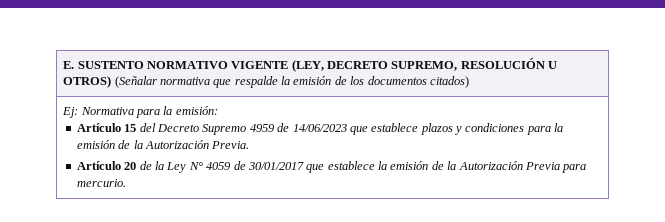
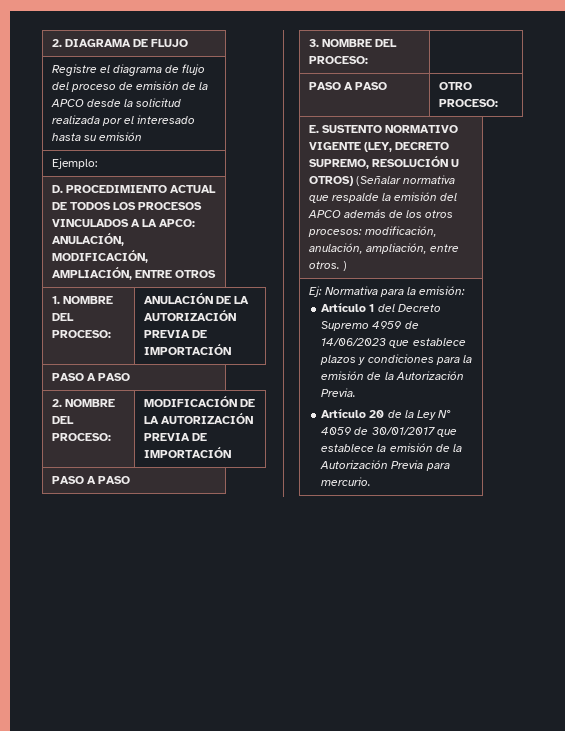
+ 2. DIAGRAMA DE FLUJO
+ Registre el diagrama de flujo del proceso de emisión de la APCO desde la solicitud realizada por el interesado hasta su emisión
+ Ejemplo:
+ D. PROCEDIMIENTO ACTUAL DE TODOS LOS PROCESOS VINCULADOS A LA APCO: ANULACIÓN, MODIFICACIÓN, AMPLIACIÓN, ENTRE OTROS
+ 1. NOMBRE DEL PROCESO: | ANULACIÓN DE LA AUTORIZACIÓN PREVIA DE IMPORTACIÓN
+ PASO A PASO
+ 2. NOMBRE DEL PROCESO: | MODIFICACIÓN DE LA AUTORIZACIÓN PREVIA DE IMPORTACIÓN
+ PASO A PASO
+ 3. NOMBRE DEL PROCESO: |
+ PASO A PASO | OTRO PROCESO:
- E. SUSTENTO NORMATIVO VIGENTE (LEY, DECRETO SUPREMO, RESOLUCIÓN U OTROS) (Señalar normativa que respalde la emisión de los documentos citados)
+ E. SUSTENTO NORMATIVO VIGENTE (LEY, DECRETO SUPREMO, RESOLUCIÓN U OTROS) (Señalar normativa que respalde la emisión del APCO además de los otros procesos: modificación, anulación, ampliación, entre otros. )
- Artículo 15 del Decreto Supremo 4959 de 14/06/2023 que establece plazos y condiciones para la emisión de la Autorización Previa.
+ Artículo 1 del Decreto Supremo 4959 de 14/06/2023 que establece plazos y condiciones para la emisión de la Autorización Previa.

